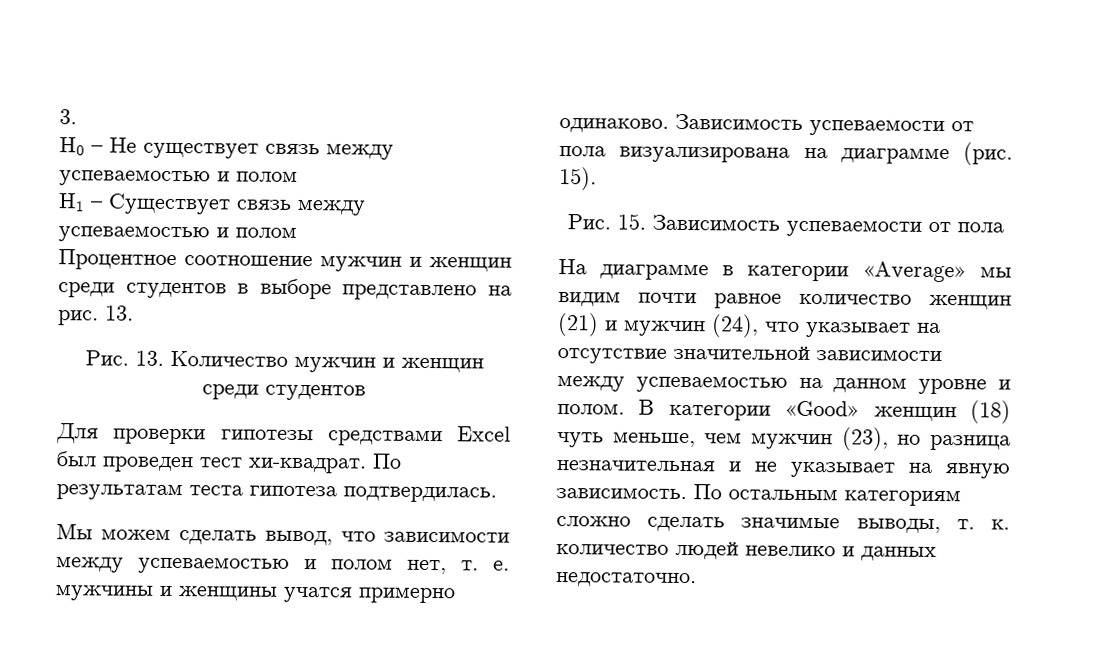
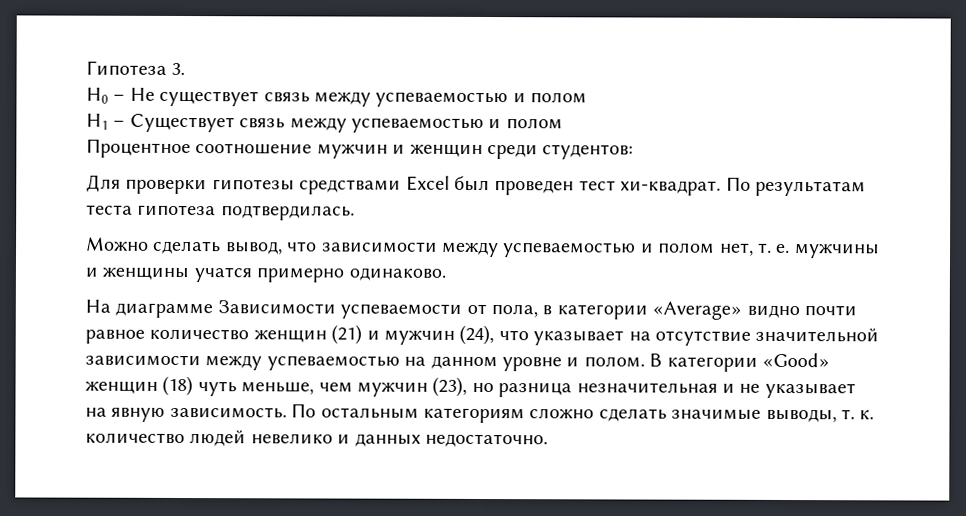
- 3.
+ Гипотеза 3.
- Процентное соотношение мужчин и женщин среди студентов в выборе представлено на рис. 13.
- Рис. 13. Количество мужчин и женщин среди студентов
+ Процентное соотношение мужчин и женщин среди студентов:
- Мы можем сделать вывод, что зависимости между успеваемостью и полом нет, т. е. мужчины и женщины учатся примерно одинаково. Зависимость успеваемости от пола визуализирована на диаграмме (рис. 15).
- Рис. 15. Зависимость успеваемости от пола
- На диаграмме в категории «Average» мы видим почти равное количество женщин (21) и мужчин (24), что указывает на отсутствие значительной зависимости между успеваемостью на данном уровне и полом.
+ Можно сделать вывод, что зависимости между успеваемостью и полом нет, т. е. мужчины и женщины учатся примерно одинаково.
+ На диаграмме Зависимости успеваемости от пола, в категории «Average» видно почти равное количество женщин (21) и мужчин (24), что указывает на отсутствие значительной зависимости между успеваемостью на данном уровне и полом.

